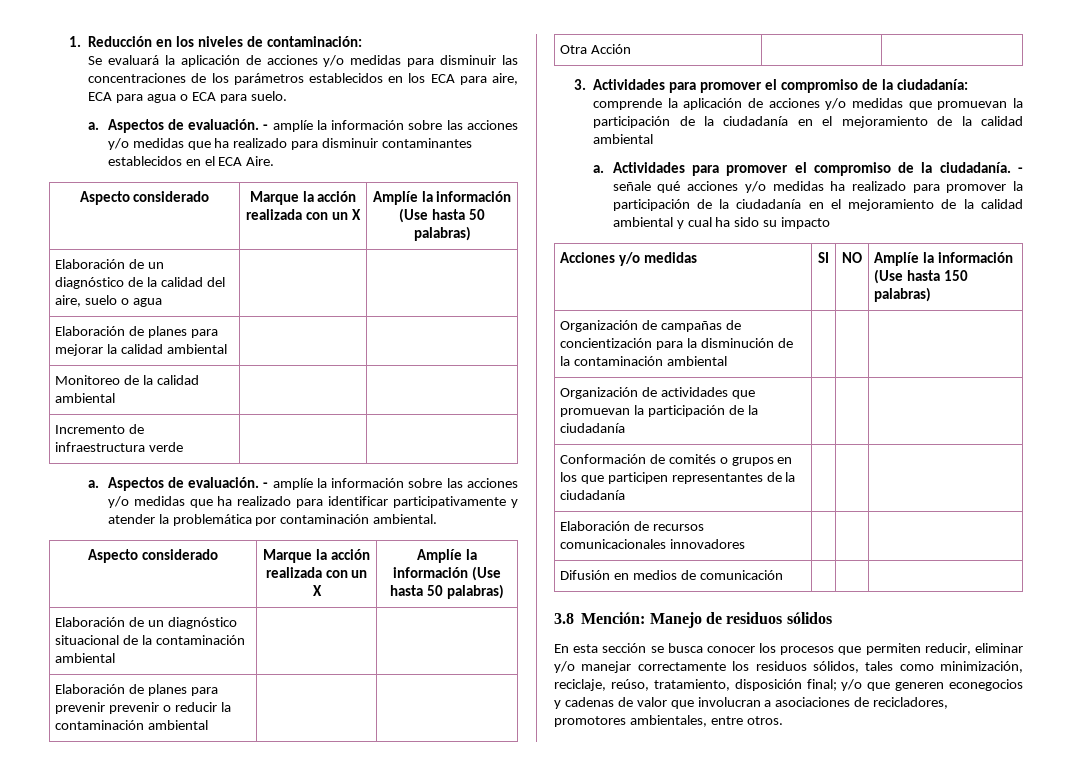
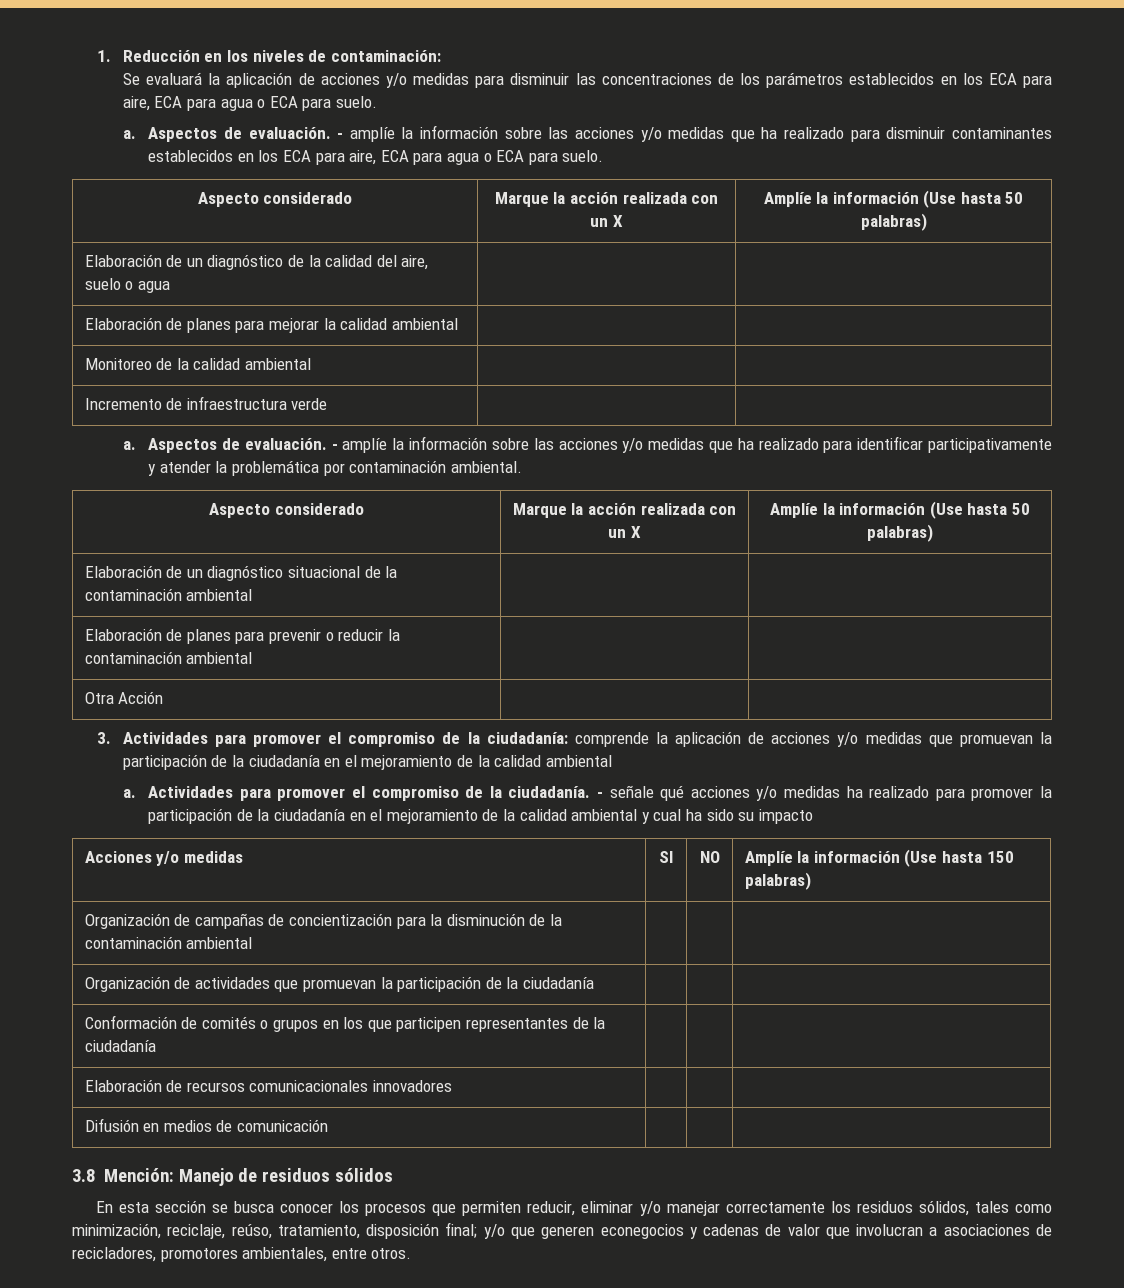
- - amplíe la información sobre las acciones y/o medidas que ha realizado para disminuir contaminantes establecidos en el ECA Aire.
+ - amplíe la información sobre las acciones y/o medidas que ha realizado para disminuir contaminantes establecidos en los ECA para aire, ECA para agua o ECA para suelo.
- Elaboración de planes para prevenir prevenir o reducir la contaminación ambiental | |
+ Elaboración de planes para prevenir o reducir la contaminación ambiental | |

